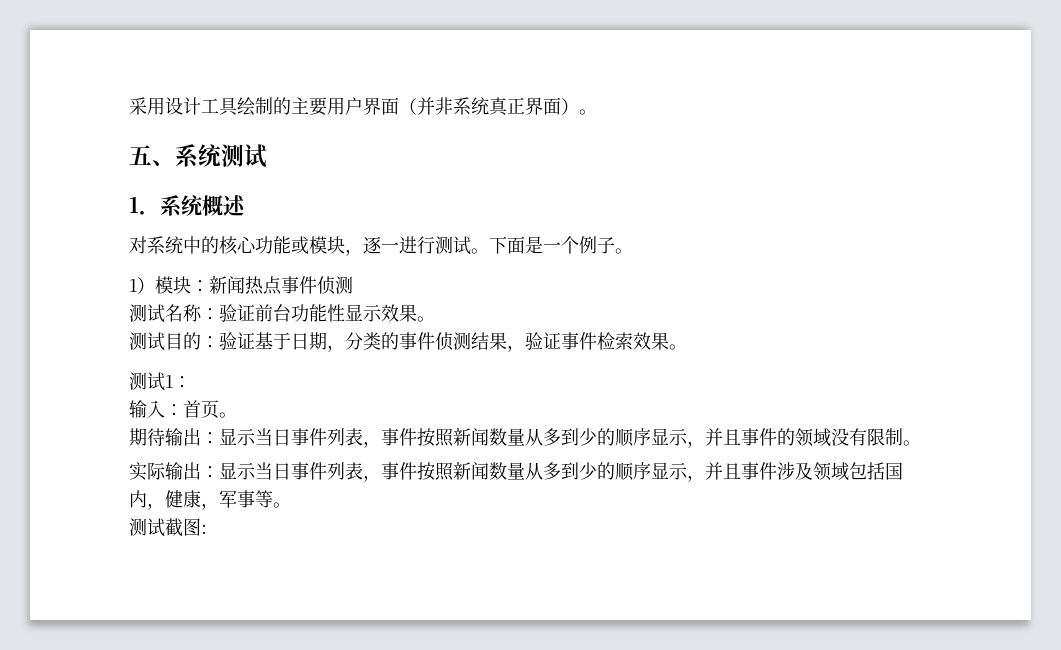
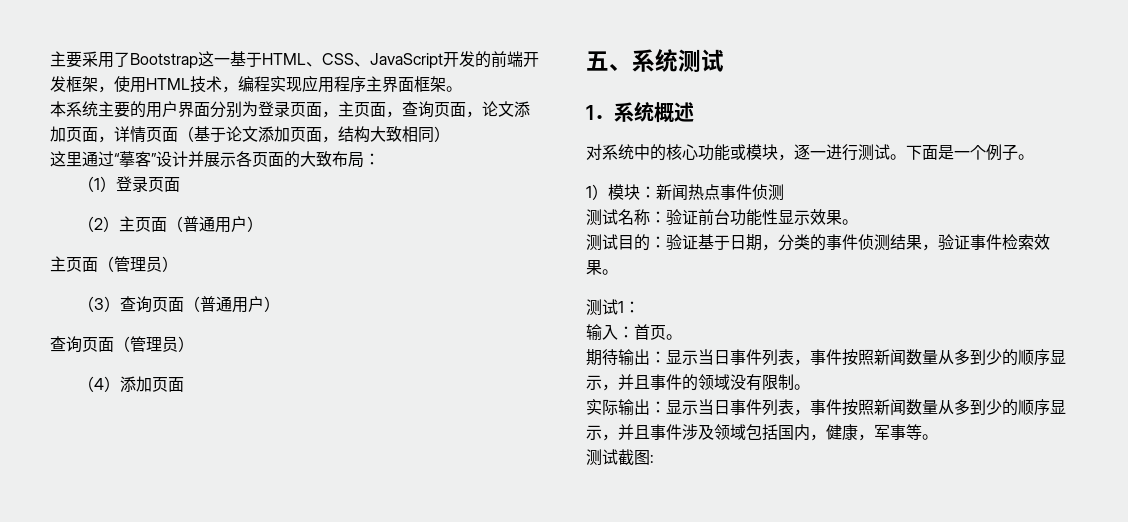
- 采用设计工具绘制的主要用户界面（并非系统真正界面）。
+ 主要采用了Bootstrap这一基于HTML、CSS、JavaScript开发的前端开发框架，使用HTML技术，编程实现应用程序主界面框架。
+ 本系统主要的用户界面分别为登录页面，主页面，查询页面，论文添加页面，详情页面（基于论文添加页面，结构大致相同）
+ 这里通过“摹客”设计并展示各页面的大致布局：
+ （1）登录页面
+ （2）主页面（普通用户）
+ 主页面（管理员）
+ （3）查询页面（普通用户）
+ 查询页面（管理员）
+ （4）添加页面

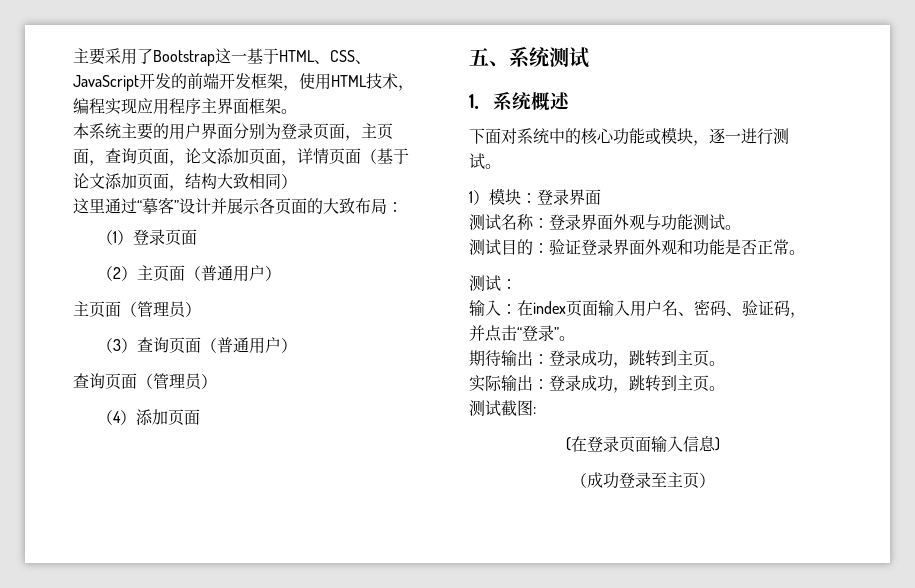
- 对系统中的核心功能或模块，逐一进行测试。下面是一个例子。
+ 下面对系统中的核心功能或模块，逐一进行测试。
- 1）模块：新闻热点事件侦测
+ 1）模块：登录界面
- 测试名称：验证前台功能性显示效果。
+ 测试名称：登录界面外观与功能测试。
- 测试目的：验证基于日期，分类的事件侦测结果，验证事件检索效果。
- 测试1：
+ 测试目的：验证登录界面外观和功能是否正常。
+ 测试：
- 输入：首页。
- 期待输出：显示当日事件列表，事件按照新闻数量从多到少的顺序显示，并且事件的领域没有限制。
- 实际输出：显示当日事件列表，事件按照新闻数量从多到少的顺序显示，并且事件涉及领域包括国内，健康，军事等。
+ 输入：在index页面输入用户名、密码、验证码，并点击“登录”。
+ 期待输出：登录成功，跳转到主页。
+ 实际输出：登录成功，跳转到主页。
  测试截图:
+ (在登录页面输入信息)
+ （成功登录至主页）

